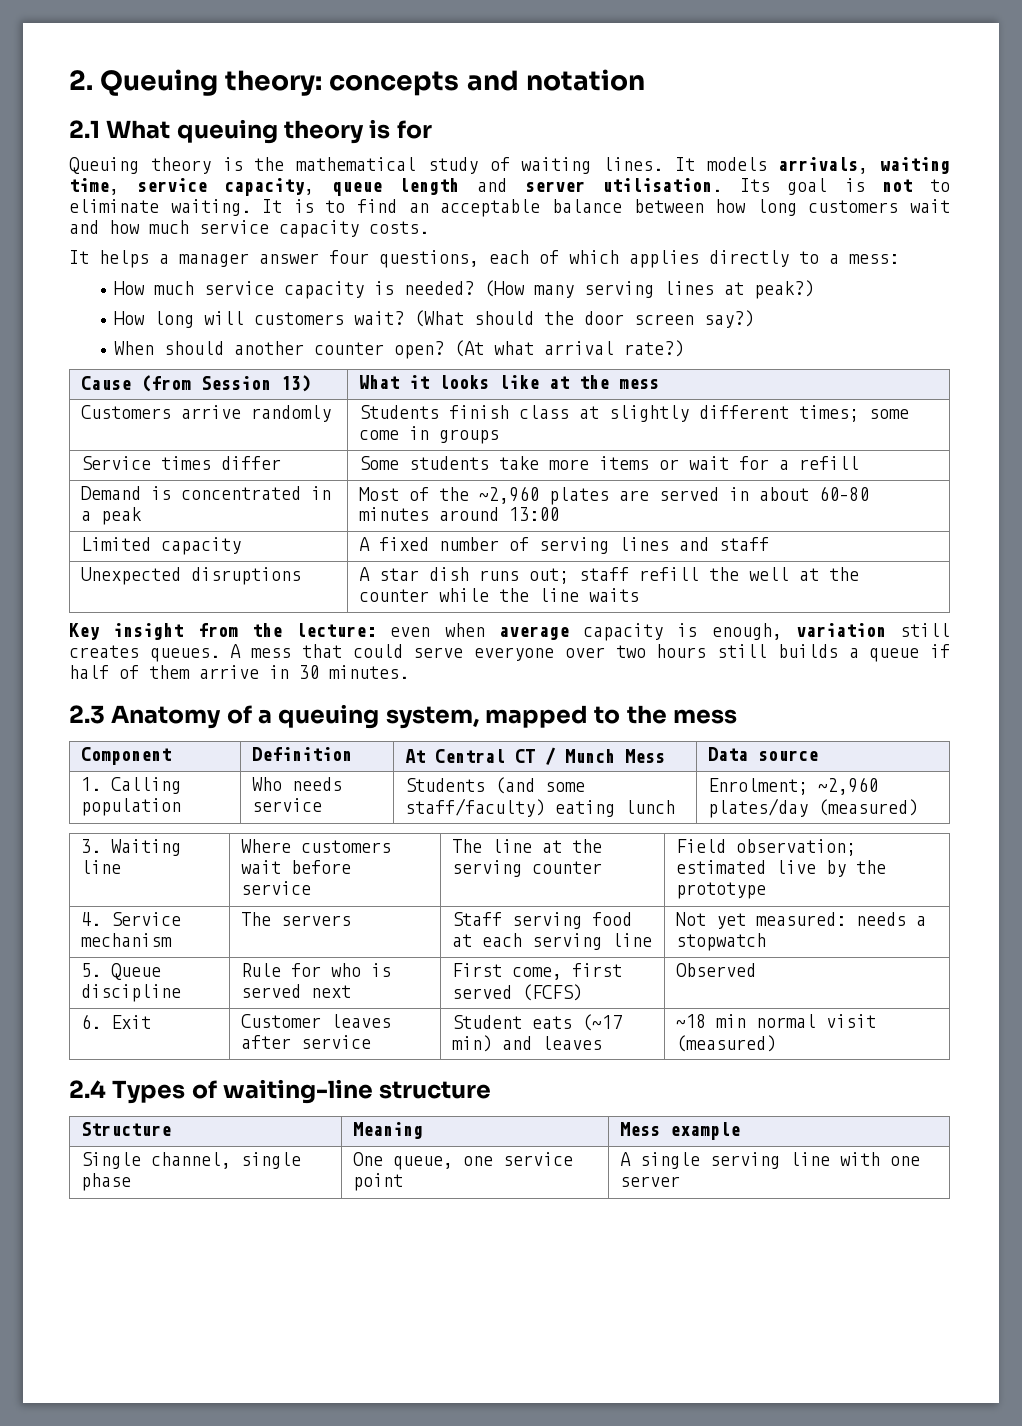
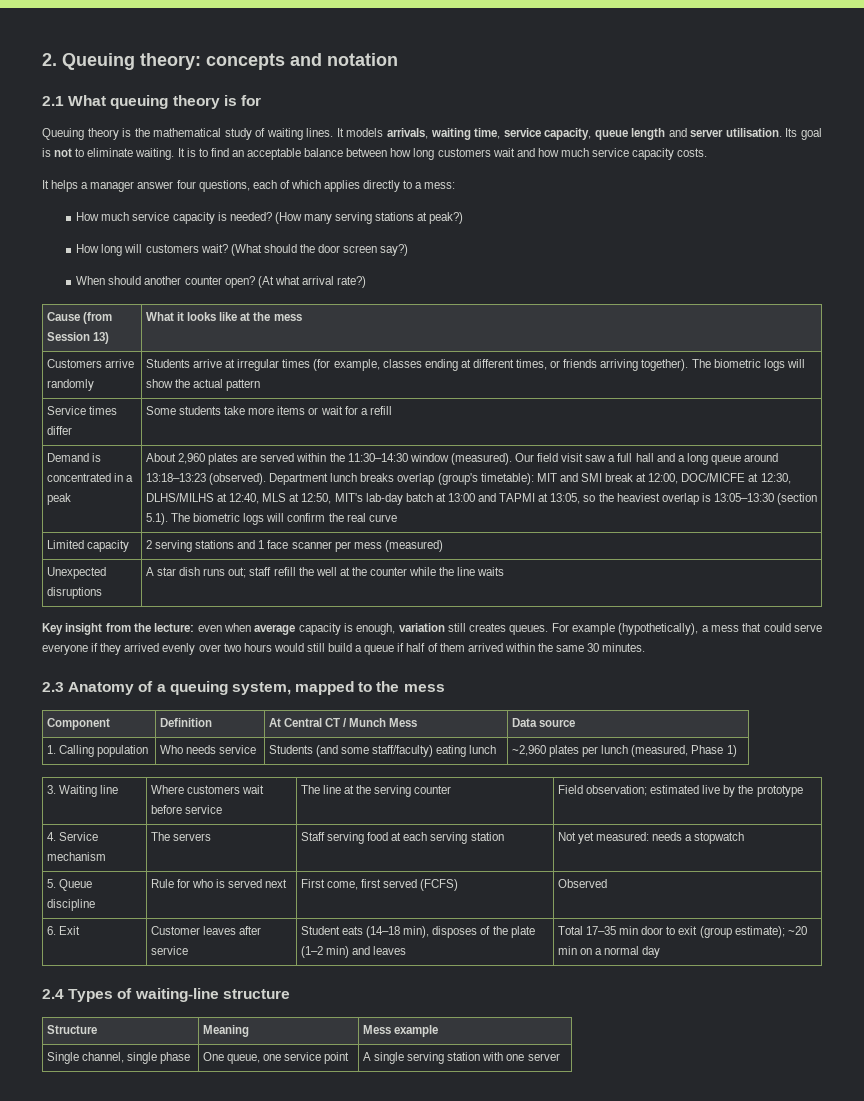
- (How many serving lines at peak?)
+ (How many serving stations at peak?)
- Customers arrive randomly | Students finish class at slightly different times; some come in groups
+ Customers arrive randomly | Students arrive at irregular times (for example, classes ending at different times, or friends arriving together). The biometric logs will show the actual pattern
- Most of the ~2,960 plates are served in about 60–80 minutes around 13:00
- Limited capacity | A fixed number of serving lines and staff
+ About 2,960 plates are served within the 11:30–14:30 window (measured). Our field visit saw a full hall and a long queue around 13:18–13:23 (observed). Department lunch breaks overlap (group's timetable): MIT and SMI break at 12:00, DOC/MICFE at 12:30, DLHS/MILHS at 12:40, MLS at 12:50, MIT's lab-day batch at 13:00 and TAPMI at 13:05, so the heaviest overlap is 13:05–13:30 (section 5.1). The biometric logs will confirm the real curve
+ Limited capacity | 2 serving stations and 1 face scanner per mess (measured)
- A mess that could serve everyone over two hours still builds a queue if half of them arrive in 30 minutes.
+ For example (hypothetically), a mess that could serve everyone if they arrived evenly over two hours would still build a queue if half of them arrived within the same 30 minutes.
- 1. Calling population | Who needs service | Students (and some staff/faculty) eating lunch | Enrolment; ~2,960 plates/day (measured)
+ 1. Calling population | Who needs service | Students (and some staff/faculty) eating lunch | ~2,960 plates per lunch (measured, Phase 1)
- 4. Service mechanism | The servers | Staff serving food at each serving line | Not yet measured: needs a stopwatch
+ 4. Service mechanism | The servers | Staff serving food at each serving station | Not yet measured: needs a stopwatch
- 6. Exit | Customer leaves after service | Student eats (~17 min) and leaves | ~18 min normal visit (measured)
+ 6. Exit | Customer leaves after service | Student eats (14–18 min), disposes of the plate (1–2 min) and leaves | Total 17–35 min door to exit (group estimate); ~20 min on a normal day
- Single channel, single phase | One queue, one service point | A single serving line with one server
+ Single channel, single phase | One queue, one service point | A single serving station with one server

